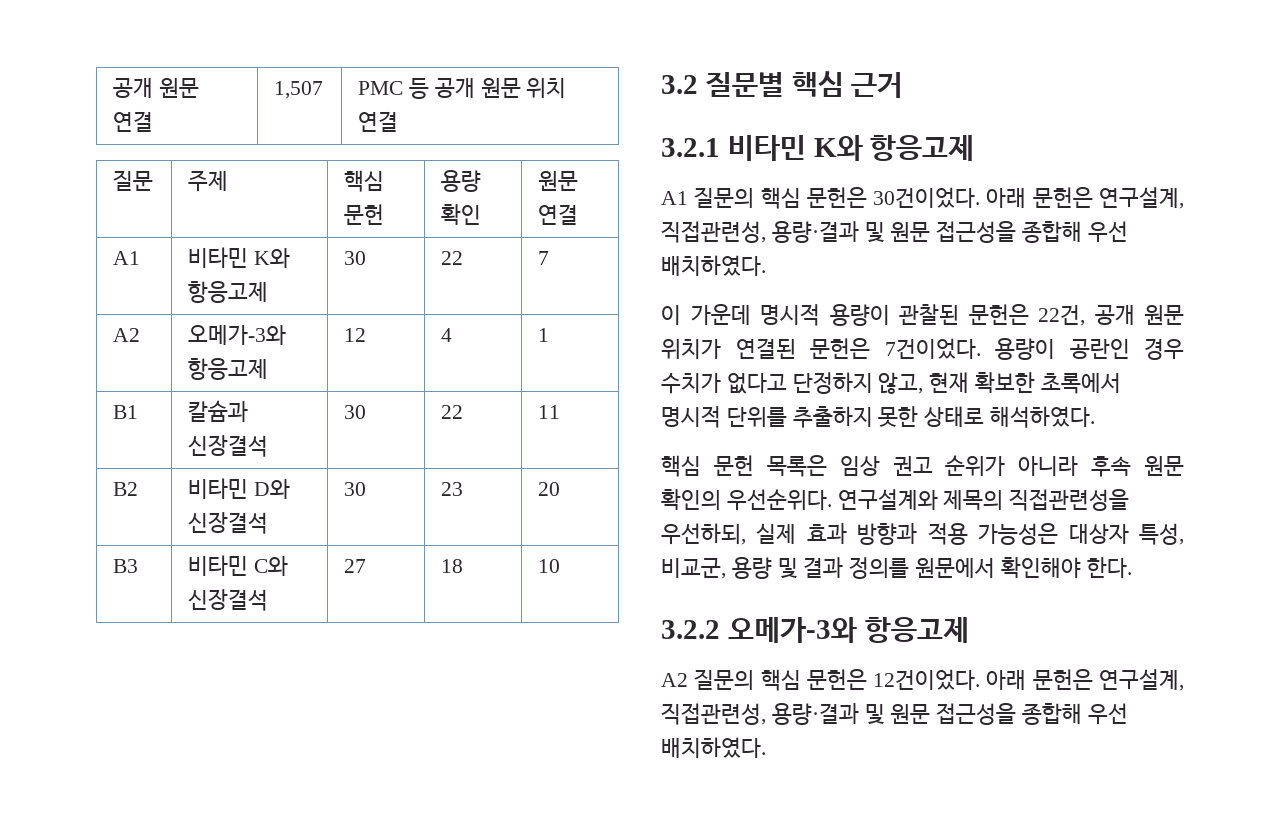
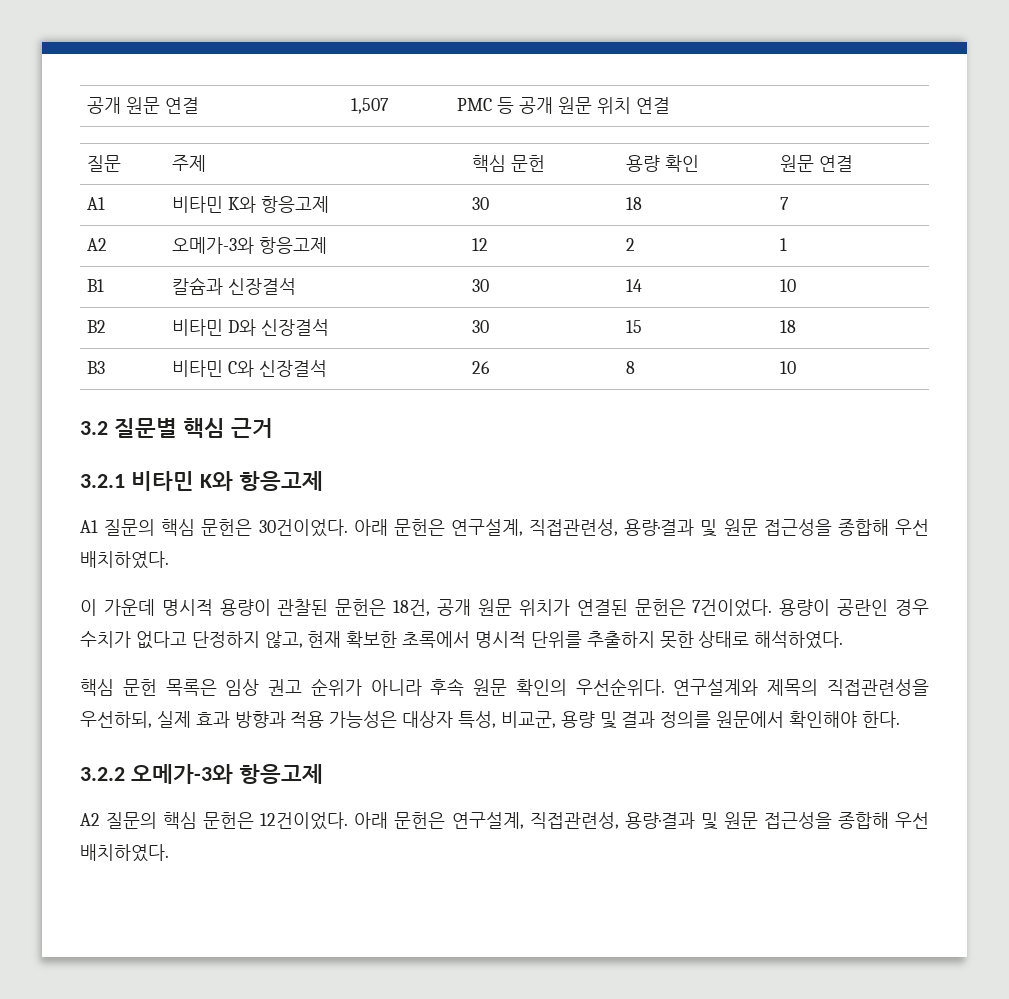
- A1 | 비타민 K와 항응고제 | 30 | 22 | 7
+ A1 | 비타민 K와 항응고제 | 30 | 18 | 7
- A2 | 오메가-3와 항응고제 | 12 | 4 | 1
+ A2 | 오메가-3와 항응고제 | 12 | 2 | 1
- B1 | 칼슘과 신장결석 | 30 | 22 | 11
+ B1 | 칼슘과 신장결석 | 30 | 14 | 10
- B2 | 비타민 D와 신장결석 | 30 | 23 | 20
+ B2 | 비타민 D와 신장결석 | 30 | 15 | 18
- B3 | 비타민 C와 신장결석 | 27 | 18 | 10
+ B3 | 비타민 C와 신장결석 | 26 | 8 | 10
- 이 가운데 명시적 용량이 관찰된 문헌은 22건, 공개 원문 위치가 연결된 문헌은 7건이었다.
+ 이 가운데 명시적 용량이 관찰된 문헌은 18건, 공개 원문 위치가 연결된 문헌은 7건이었다.

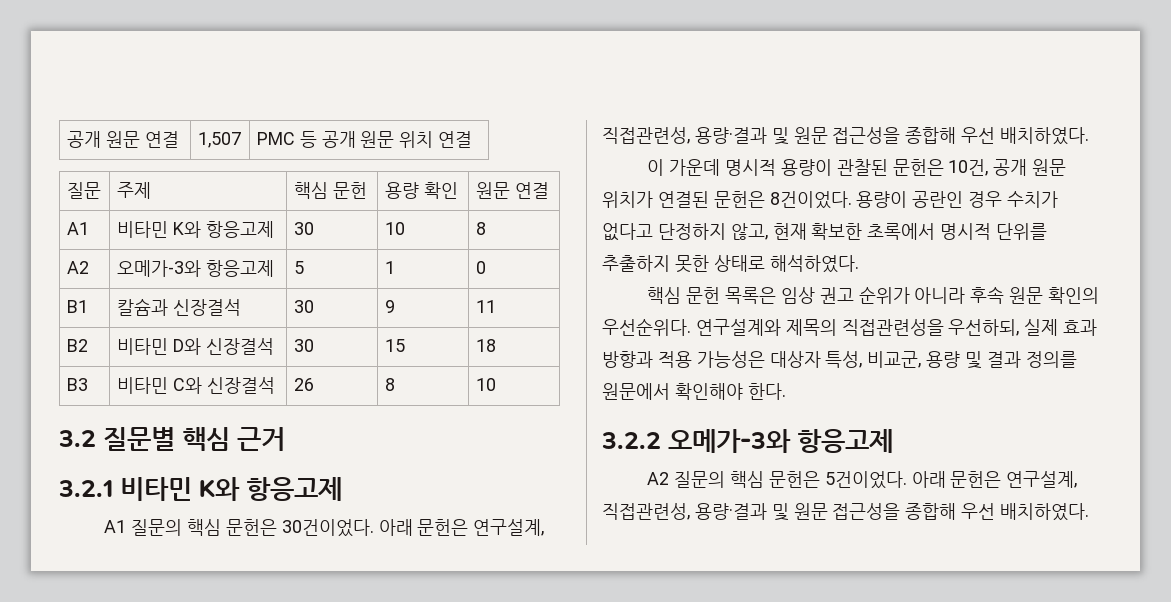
- A1 | 비타민 K와 항응고제 | 30 | 18 | 7
+ A1 | 비타민 K와 항응고제 | 30 | 10 | 8
- A2 | 오메가-3와 항응고제 | 12 | 2 | 1
+ A2 | 오메가-3와 항응고제 | 5 | 1 | 0
- B1 | 칼슘과 신장결석 | 30 | 14 | 10
+ B1 | 칼슘과 신장결석 | 30 | 9 | 11
- 이 가운데 명시적 용량이 관찰된 문헌은 18건, 공개 원문 위치가 연결된 문헌은 7건이었다.
+ 이 가운데 명시적 용량이 관찰된 문헌은 10건, 공개 원문 위치가 연결된 문헌은 8건이었다.
- A2 질문의 핵심 문헌은 12건이었다.
+ A2 질문의 핵심 문헌은 5건이었다.

